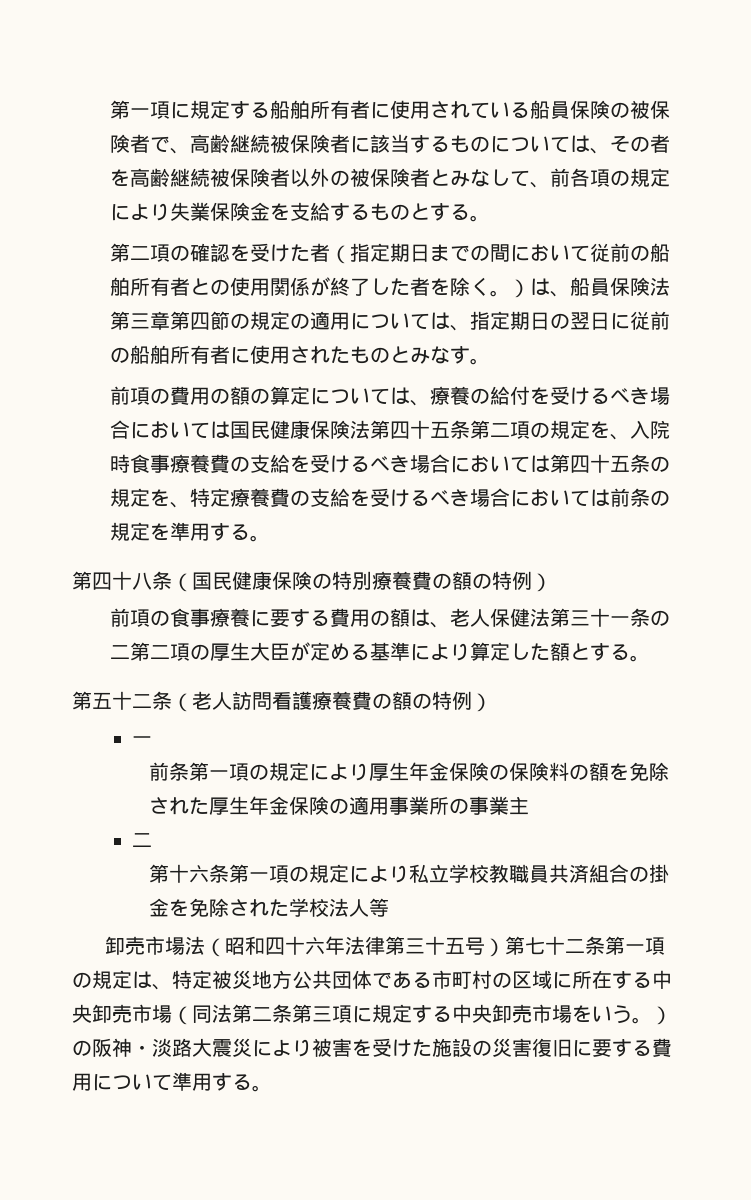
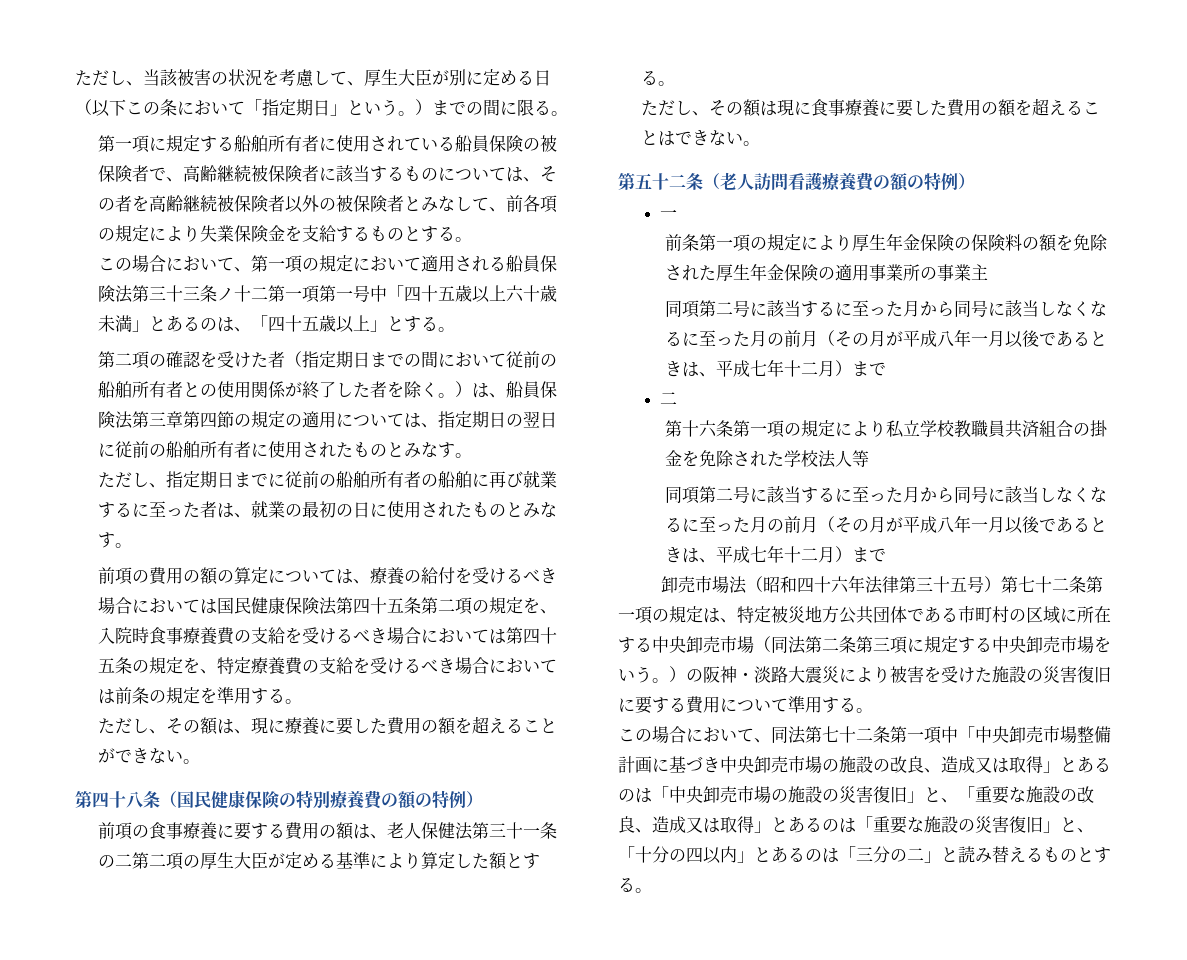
+ ただし、当該被害の状況を考慮して、厚生大臣が別に定める日（以下この条において「指定期日」という。）までの間に限る。
+ この場合において、第一項の規定において適用される船員保険法第三十三条ノ十二第一項第一号中「四十五歳以上六十歳未満」とあるのは、「四十五歳以上」とする。
+ ただし、指定期日までに従前の船舶所有者の船舶に再び就業するに至った者は、就業の最初の日に使用されたものとみなす。
+ ただし、その額は、現に療養に要した費用の額を超えることができない。
+ ただし、その額は現に食事療養に要した費用の額を超えることはできない。
  前条第一項の規定により厚生年金保険の保険料の額を免除された厚生年金保険の適用事業所の事業主
+ 同項第二号に該当するに至った月から同号に該当しなくなるに至った月の前月（その月が平成八年一月以後であるときは、平成七年十二月）まで
  第十六条第一項の規定により私立学校教職員共済組合の掛金を免除された学校法人等
+ 同項第二号に該当するに至った月から同号に該当しなくなるに至った月の前月（その月が平成八年一月以後であるときは、平成七年十二月）まで
+ この場合において、同法第七十二条第一項中「中央卸売市場整備計画に基づき中央卸売市場の施設の改良、造成又は取得」とあるのは「中央卸売市場の施設の災害復旧」と、「重要な施設の改良、造成又は取得」とあるのは「重要な施設の災害復旧」と、「十分の四以内」とあるのは「三分の二」と読み替えるものとする。

